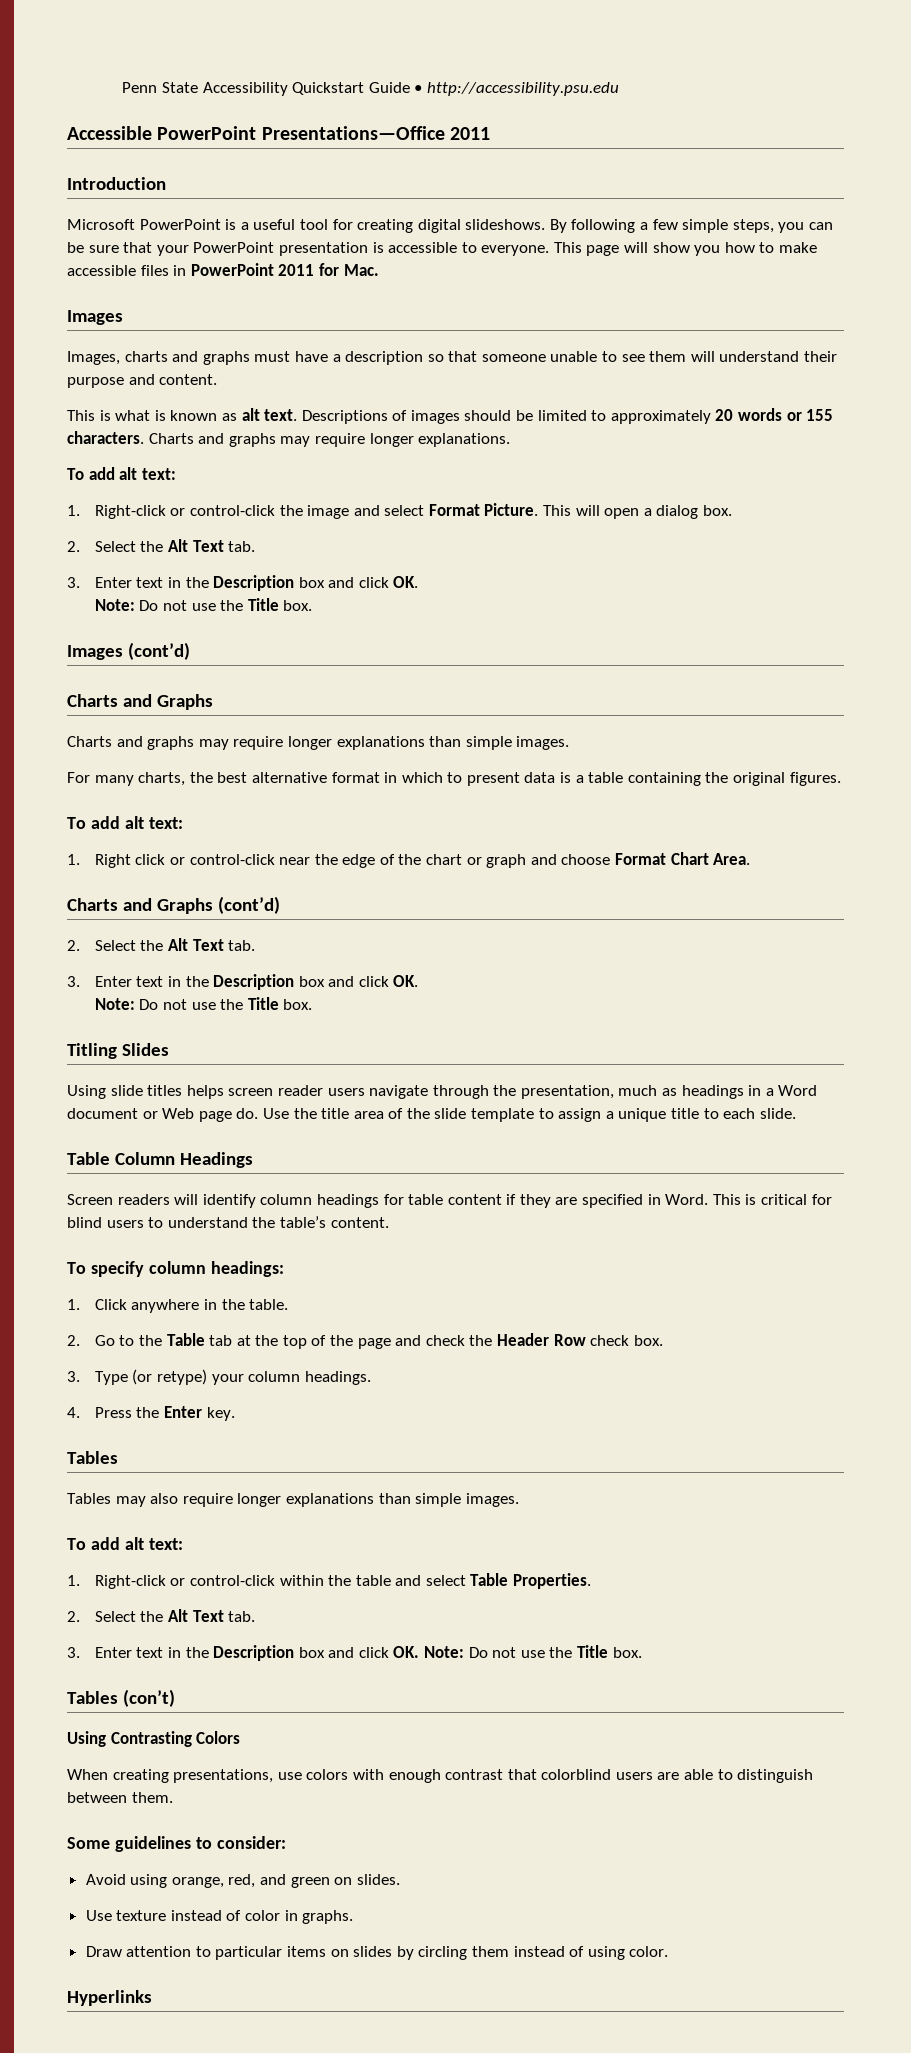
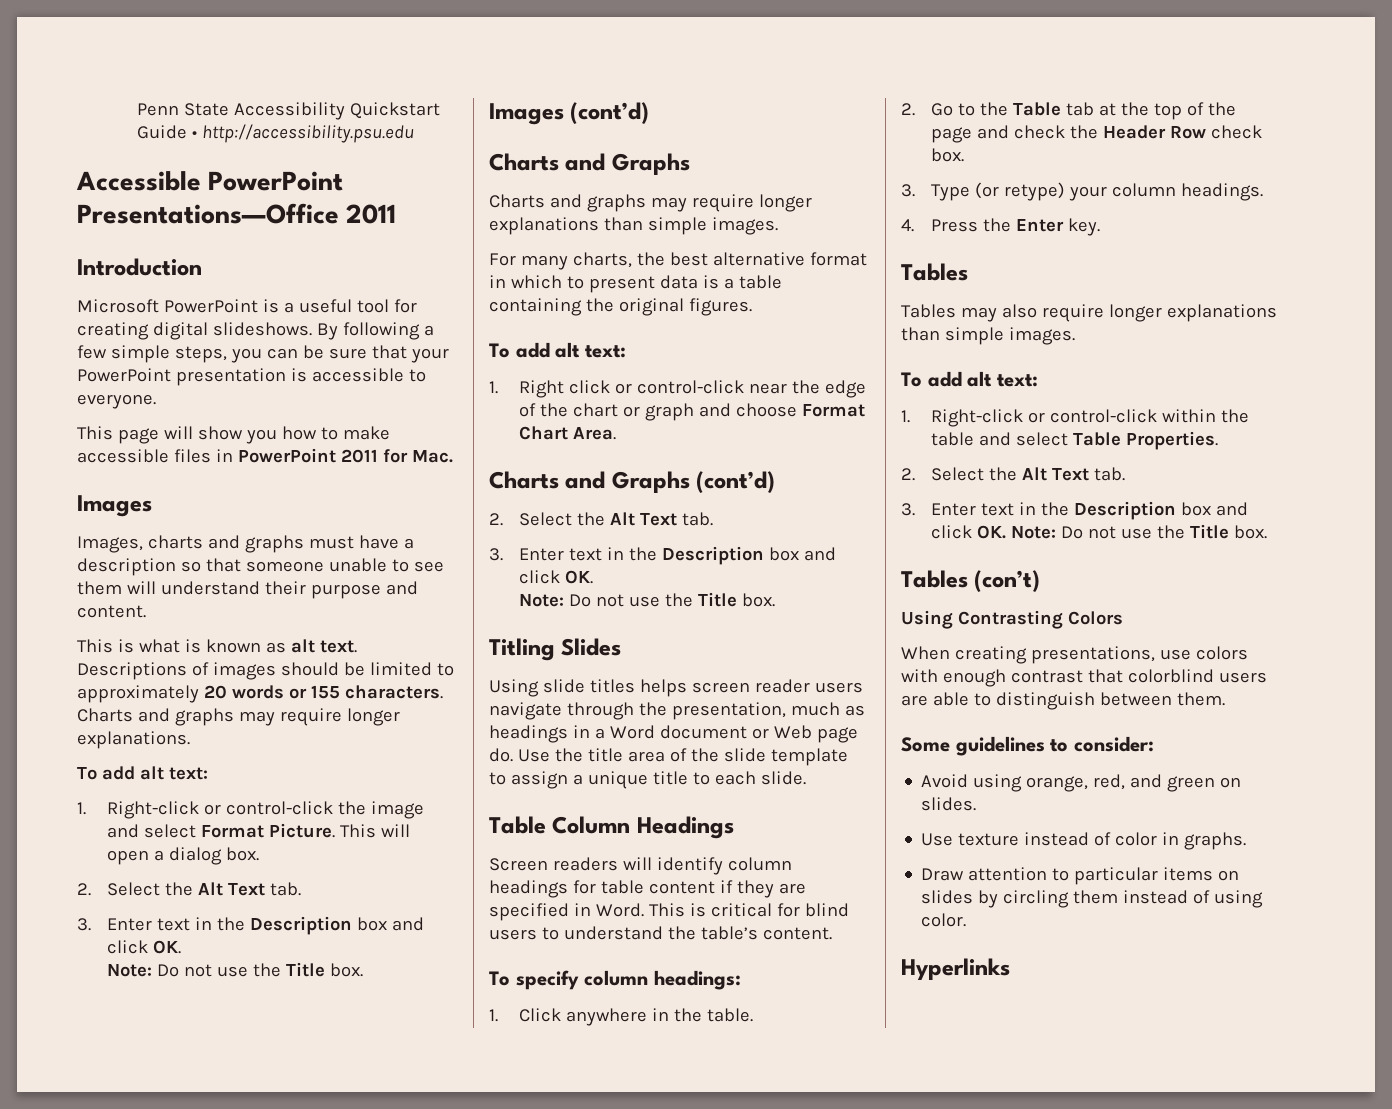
- By following a few simple steps, you can be sure that your PowerPoint presentation is accessible to everyone. This page will show you how to make accessible files in PowerPoint 2011 for Mac.
+ By following a few simple steps, you can be sure that your PowerPoint presentation is accessible to everyone.
+ This page will show you how to make accessible files in PowerPoint 2011 for Mac.

